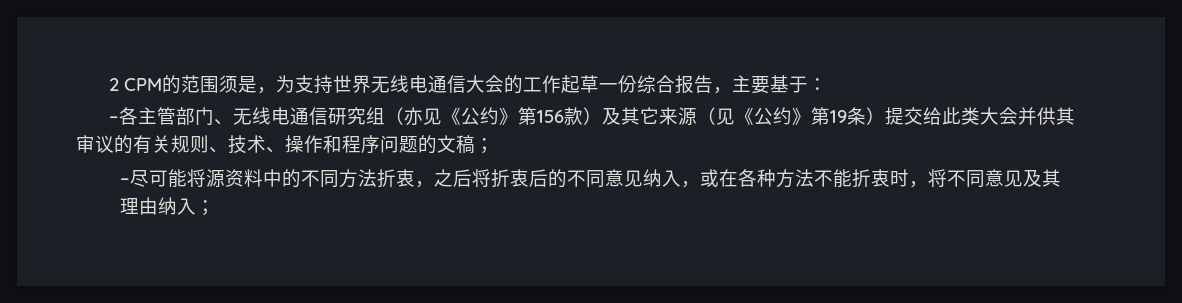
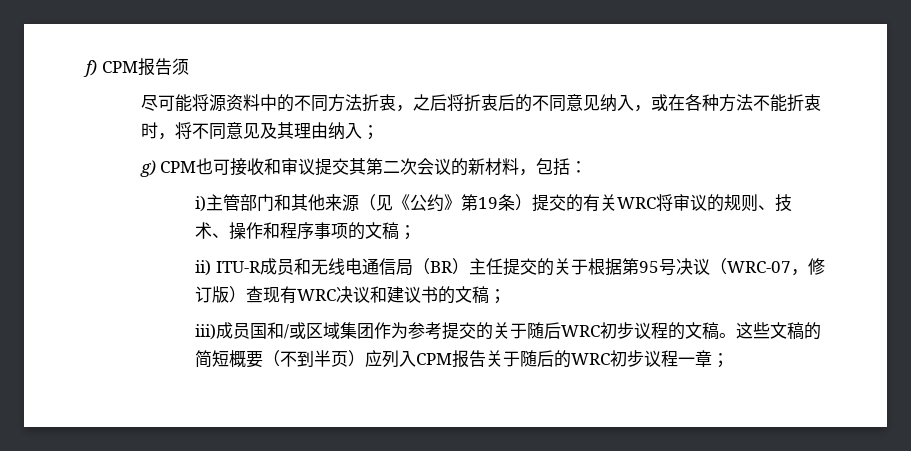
- 2 CPM的范围须是，为支持世界无线电通信大会的工作起草一份综合报告，主要基于：
- –各主管部门、无线电通信研究组（亦见《公约》第156款）及其它来源（见《公约》第19条）提交给此类大会并供其审议的有关规则、技术、操作和程序问题的文稿；
- –尽可能将源资料中的不同方法折衷，之后将折衷后的不同意见纳入，或在各种方法不能折衷时，将不同意见及其理由纳入；
+ f) CPM报告须
+ 尽可能将源资料中的不同方法折衷，之后将折衷后的不同意见纳入，或在各种方法不能折衷时，将不同意见及其理由纳入；
+ g) CPM也可接收和审议提交其第二次会议的新材料，包括：
+ i)主管部门和其他来源（见《公约》第19条）提交的有关WRC将审议的规则、技术、操作和程序事项的文稿；
+ ii) ITU-R成员和无线电通信局（BR）主任提交的关于根据第95号决议（WRC-07，修订版）查现有WRC决议和建议书的文稿；
+ iii)成员国和/或区域集团作为参考提交的关于随后WRC初步议程的文稿。这些文稿的简短概要（不到半页）应列入CPM报告关于随后的WRC初步议程一章；

